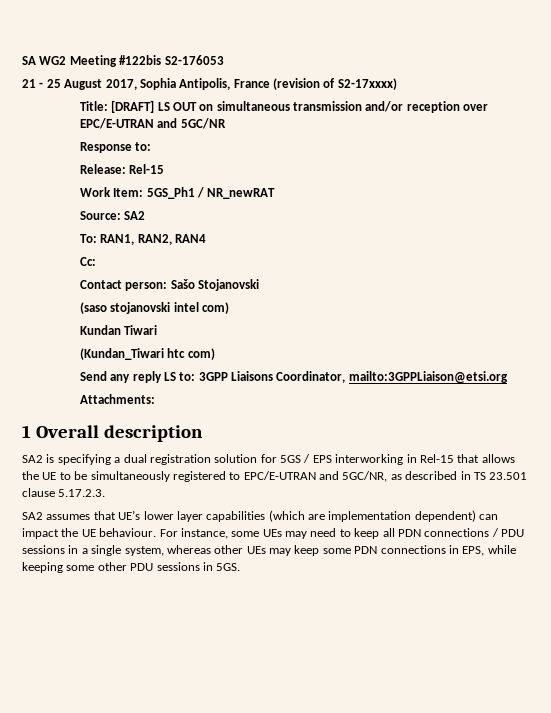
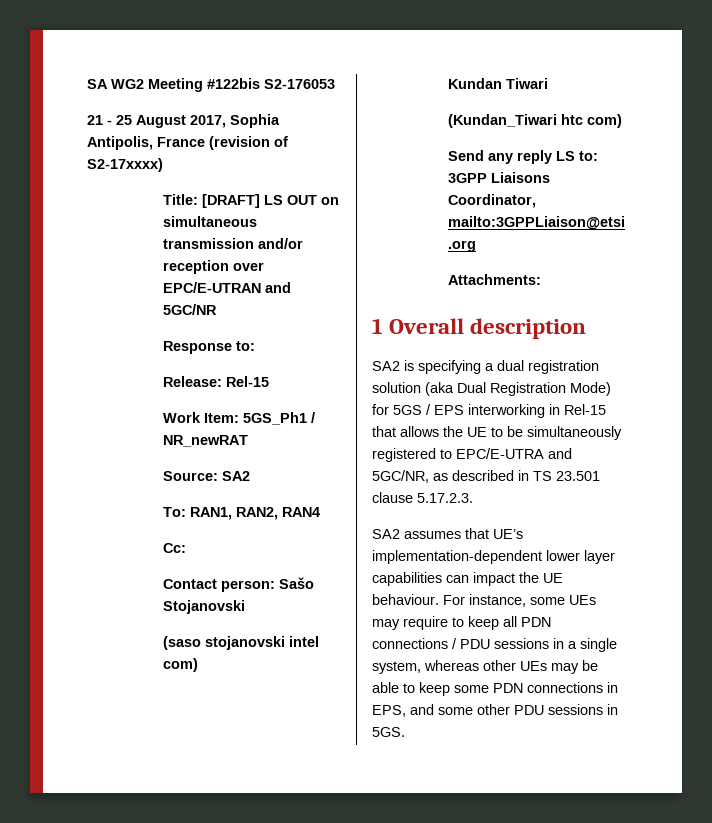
- SA2 is specifying a dual registration solution for 5GS / EPS interworking in Rel-15 that allows the UE to be simultaneously registered to EPC/E-UTRAN and 5GC/NR, as described in TS 23.501 clause 5.17.2.3.
+ SA2 is specifying a dual registration solution (aka Dual Registration Mode) for 5GS / EPS interworking in Rel-15 that allows the UE to be simultaneously registered to EPC/E-UTRA and 5GC/NR, as described in TS 23.501 clause 5.17.2.3.
- SA2 assumes that UE’s lower layer capabilities (which are implementation dependent) can impact the UE behaviour.
+ SA2 assumes that UE’s implementation-dependent lower layer capabilities can impact the UE behaviour.
- For instance, some UEs may need to keep all PDN connections / PDU sessions in a single system, whereas other UEs may keep some PDN connections in EPS, while keeping some other PDU sessions in 5GS.
+ For instance, some UEs may require to keep all PDN connections / PDU sessions in a single system, whereas other UEs may be able to keep some PDN connections in EPS, and some other PDU sessions in 5GS.

